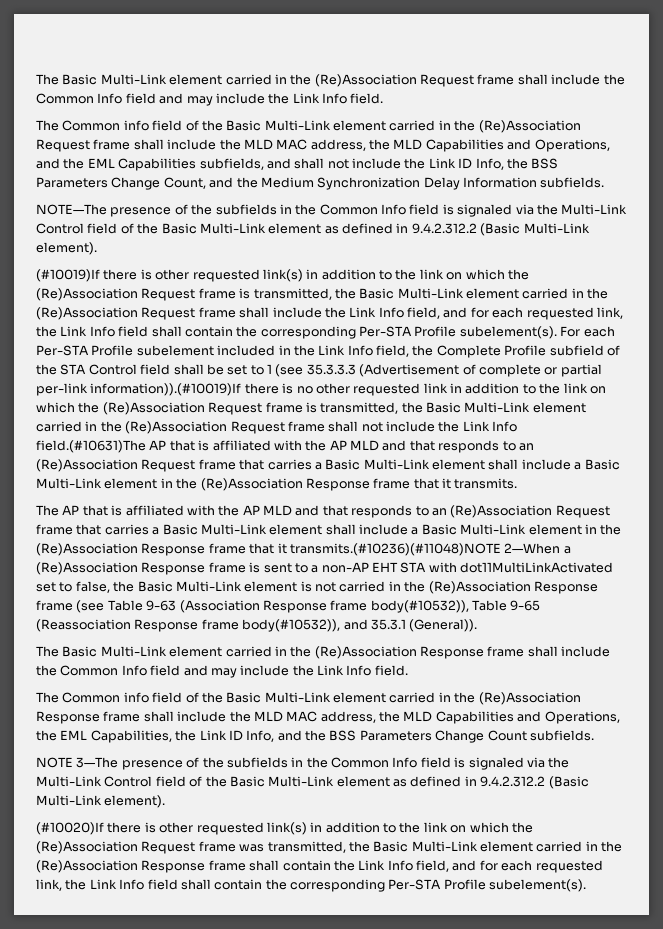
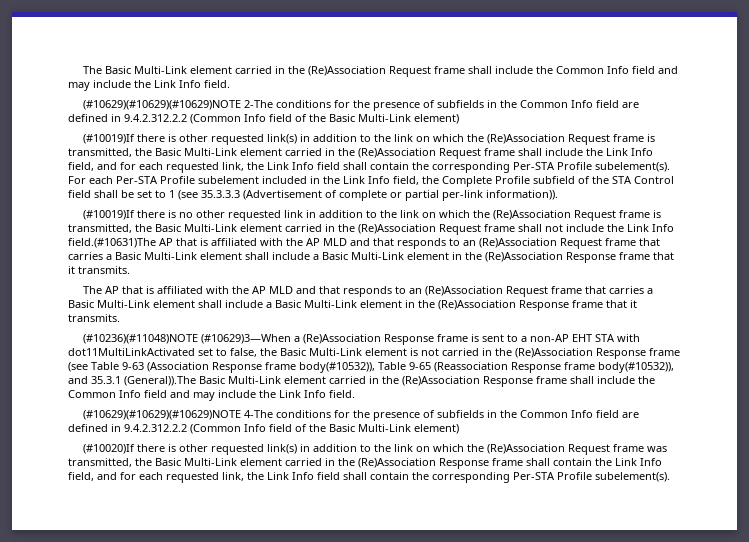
- The Common info field of the Basic Multi-Link element carried in the (Re)Association Request frame shall include the MLD MAC address, the MLD Capabilities and Operations, and the EML Capabilities subfields, and shall not include the Link ID Info, the BSS Parameters Change Count, and the Medium Synchronization Delay Information subfields.
- NOTE—The presence of the subfields in the Common Info field is signaled via the Multi-Link Control field of the Basic Multi-Link element as defined in 9.4.2.312.2 (Basic Multi-Link element).
+ (#10629)(#10629)(#10629)NOTE 2-The conditions for the presence of subfields in the Common Info field are defined in 9.4.2.312.2.2 (Common Info field of the Basic Multi-Link element)
- For each Per-STA Profile subelement included in the Link Info field, the Complete Profile subfield of the STA Control field shall be set to 1 (see 35.3.3.3 (Advertisement of complete or partial per-link information)).(#10019)If there is no other requested link in addition to the link on which the (Re)Association Request frame is transmitted, the Basic Multi-Link element carried in the (Re)Association Request frame shall not include the Link Info field.(#10631)The AP that is affiliated with the AP MLD and that responds to an (Re)Association Request frame that carries a Basic Multi-Link element shall include a Basic Multi-Link element in the (Re)Association Response frame that it transmits.
+ For each Per-STA Profile subelement included in the Link Info field, the Complete Profile subfield of the STA Control field shall be set to 1 (see 35.3.3.3 (Advertisement of complete or partial per-link information)).
+ (#10019)If there is no other requested link in addition to the link on which the (Re)Association Request frame is transmitted, the Basic Multi-Link element carried in the (Re)Association Request frame shall not include the Link Info field.(#10631)The AP that is affiliated with the AP MLD and that responds to an (Re)Association Request frame that carries a Basic Multi-Link element shall include a Basic Multi-Link element in the (Re)Association Response frame that it transmits.
- The AP that is affiliated with the AP MLD and that responds to an (Re)Association Request frame that carries a Basic Multi-Link element shall include a Basic Multi-Link element in the (Re)Association Response frame that it transmits.(#10236)(#11048)NOTE 2—When a (Re)Association Response frame is sent to a non-AP EHT STA with dot11MultiLinkActivated set to false, the Basic Multi-Link element is not carried in the (Re)Association Response frame (see Table 9-63 (Association Response frame body(#10532)), Table 9-65 (Reassociation Response frame body(#10532)), and 35.3.1 (General)).
- The Basic Multi-Link element carried in the (Re)Association Response frame shall include the Common Info field and may include the Link Info field.
+ The AP that is affiliated with the AP MLD and that responds to an (Re)Association Request frame that carries a Basic Multi-Link element shall include a Basic Multi-Link element in the (Re)Association Response frame that it transmits.
+ (#10236)(#11048)NOTE (#10629)3—When a (Re)Association Response frame is sent to a non-AP EHT STA with dot11MultiLinkActivated set to false, the Basic Multi-Link element is not carried in the (Re)Association Response frame (see Table 9-63 (Association Response frame body(#10532)), Table 9-65 (Reassociation Response frame body(#10532)), and 35.3.1 (General)).The Basic Multi-Link element carried in the (Re)Association Response frame shall include the Common Info field and may include the Link Info field.
- The Common info field of the Basic Multi-Link element carried in the (Re)Association Response frame shall include the MLD MAC address, the MLD Capabilities and Operations, the EML Capabilities, the Link ID Info, and the BSS Parameters Change Count subfields.
- NOTE 3—The presence of the subfields in the Common Info field is signaled via the Multi-Link Control field of the Basic Multi-Link element as defined in 9.4.2.312.2 (Basic Multi-Link element).
+ (#10629)(#10629)(#10629)NOTE 4-The conditions for the presence of subfields in the Common Info field are defined in 9.4.2.312.2.2 (Common Info field of the Basic Multi-Link element)

